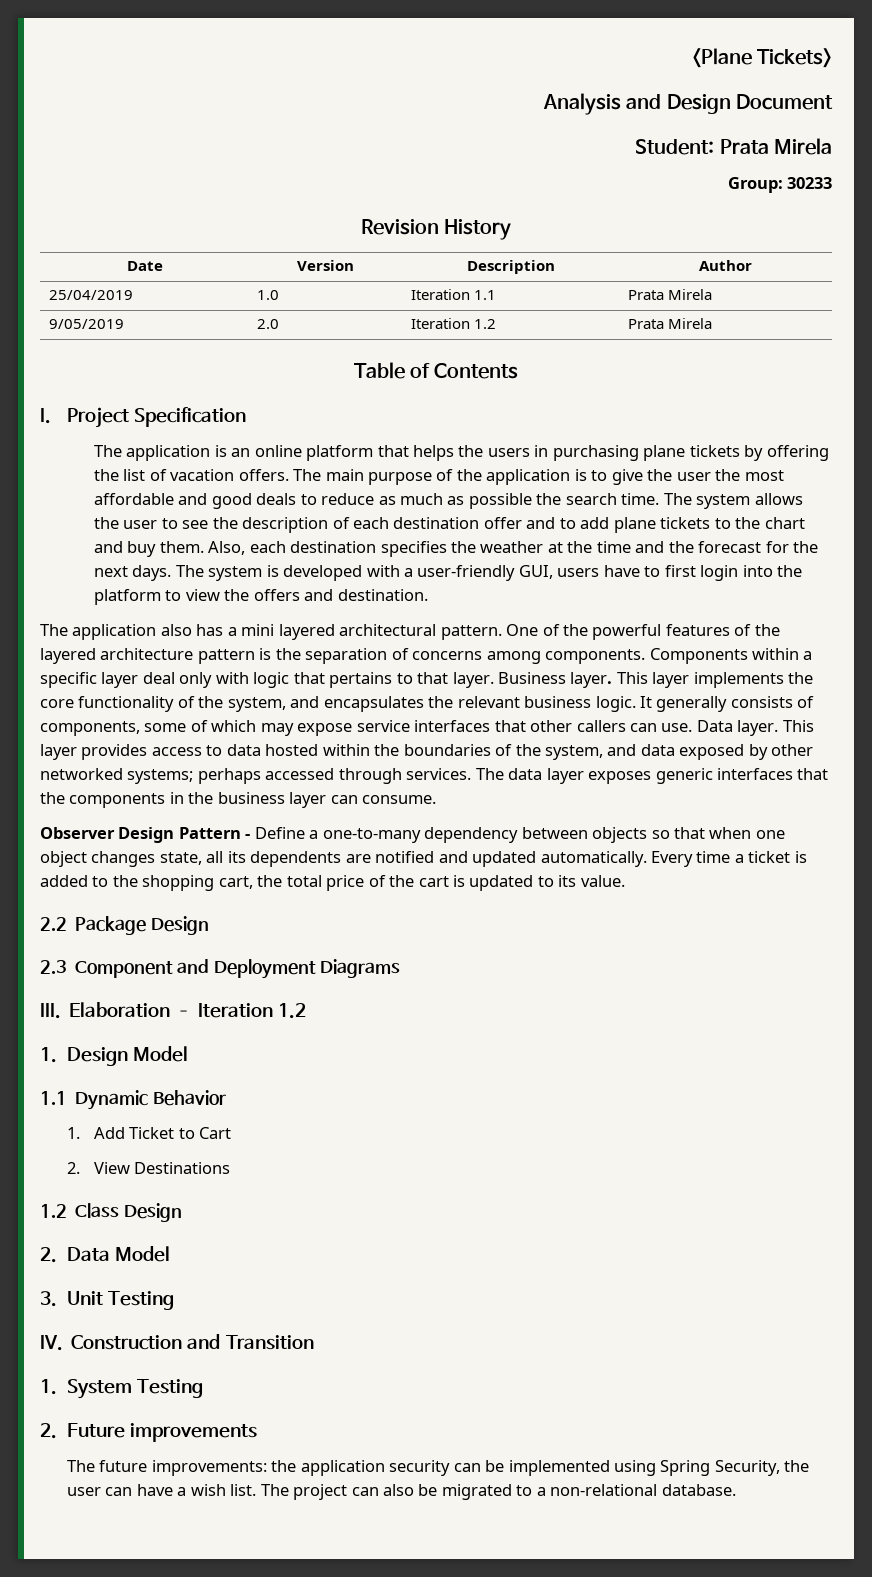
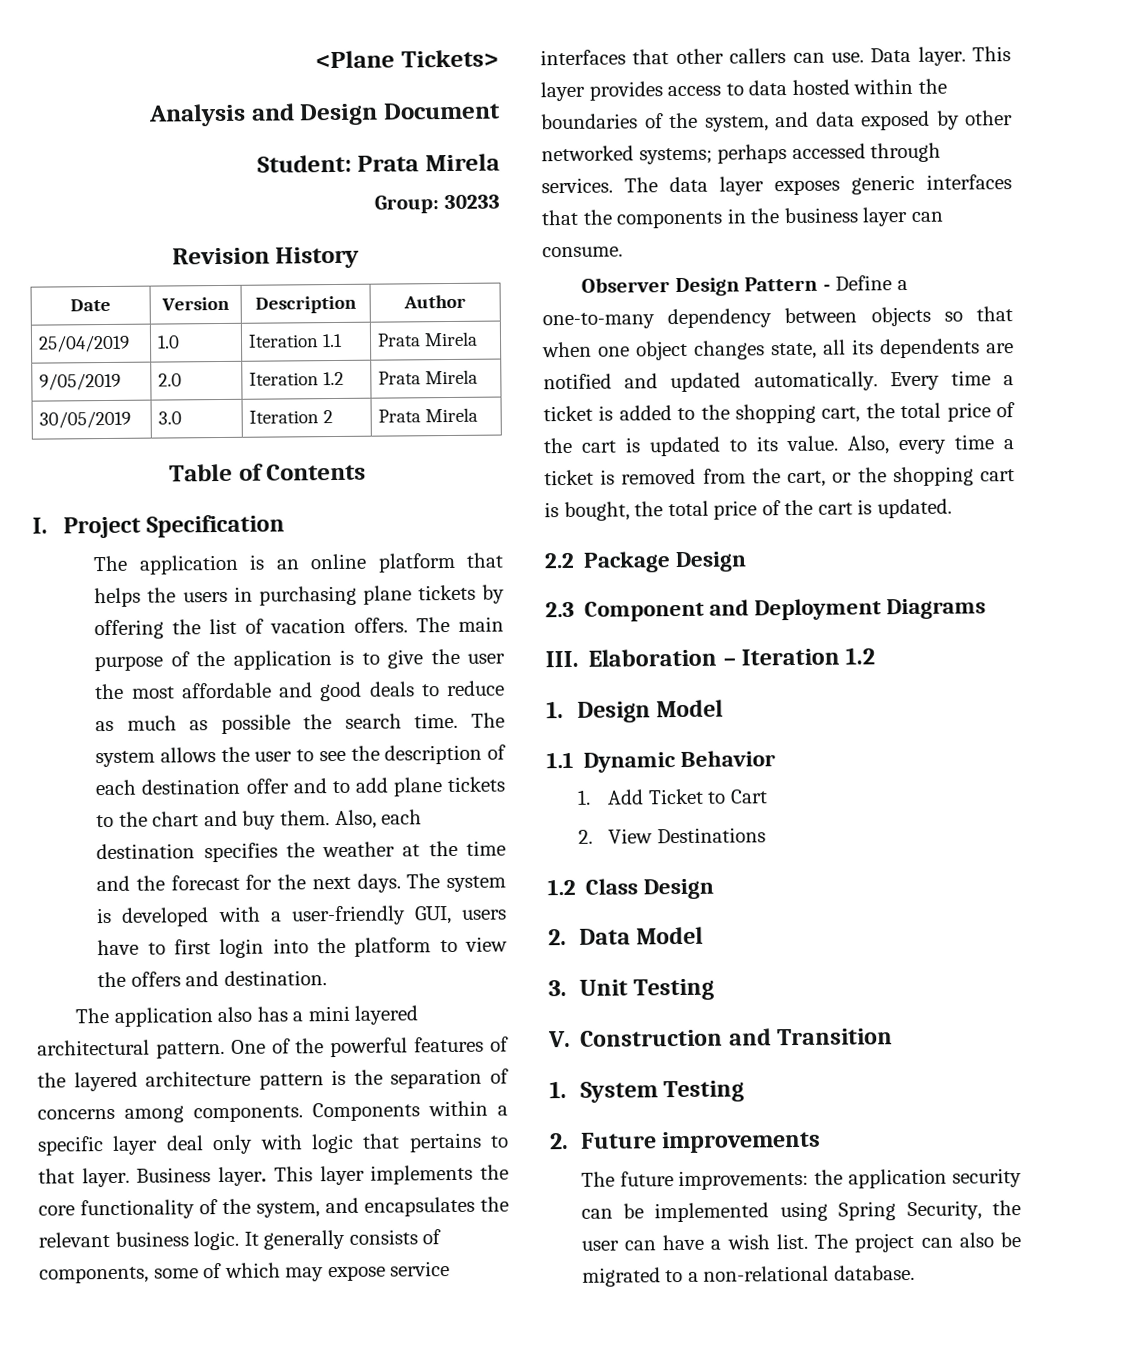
+ 30/05/2019 | 3.0 | Iteration 2 | Prata Mirela
+ Also, every time a ticket is removed from the cart, or the shopping cart is bought, the total price of the cart is updated.
- IV. Construction and Transition
+ V. Construction and Transition

